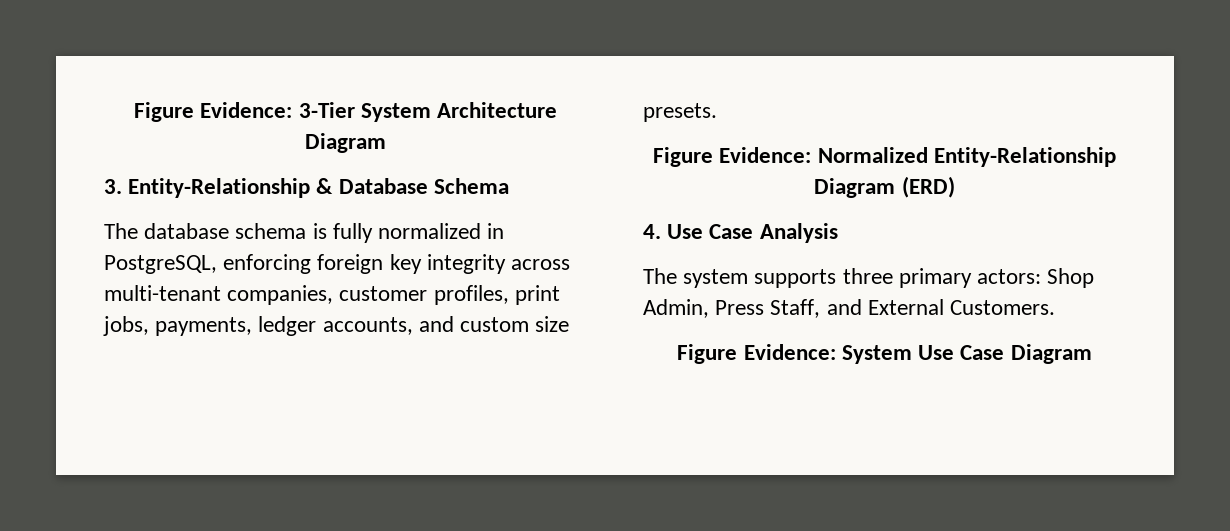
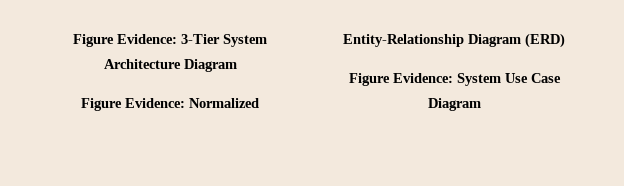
- 3. Entity-Relationship & Database Schema
- The database schema is fully normalized in PostgreSQL, enforcing foreign key integrity across multi-tenant companies, customer profiles, print jobs, payments, ledger accounts, and custom size presets.
- 4. Use Case Analysis
- The system supports three primary actors: Shop Admin, Press Staff, and External Customers.

